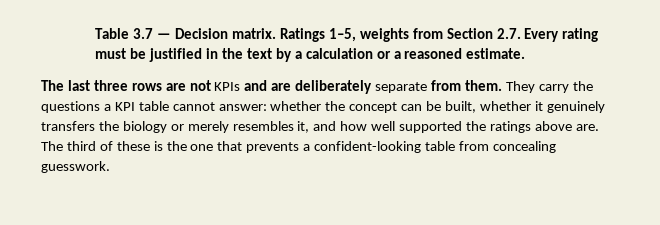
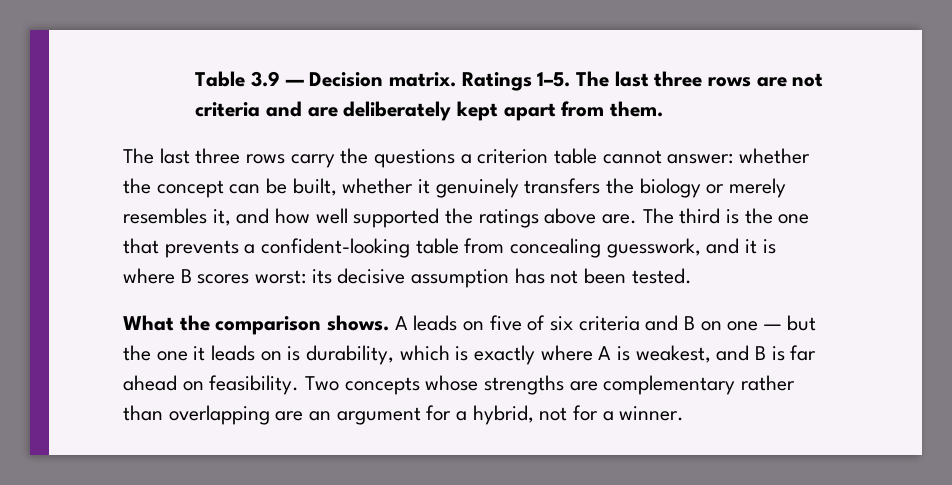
- Table 3.7 — Decision matrix.
+ Table 3.9 — Decision matrix.
- Ratings 1–5, weights from Section 2.7. Every rating must be justified in the text by a calculation or a reasoned estimate.
- The last three rows are not KPIs and are deliberately separate from them. They carry the questions a KPI table cannot answer: whether the concept can be built, whether it genuinely transfers the biology or merely resembles it, and how well supported the ratings above are.
+ Ratings 1–5. The last three rows are not criteria and are deliberately kept apart from them.
+ The last three rows carry the questions a criterion table cannot answer: whether the concept can be built, whether it genuinely transfers the biology or merely resembles it, and how well supported the ratings above are.
- The third of these is the one that prevents a confident-looking table from concealing guesswork.
+ The third is the one that prevents a confident-looking table from concealing guesswork, and it is where B scores worst: its decisive assumption has not been tested.
+ What the comparison shows. A leads on five of six criteria and B on one — but the one it leads on is durability, which is exactly where A is weakest, and B is far ahead on feasibility. Two concepts whose strengths are complementary rather than overlapping are an argument for a hybrid, not for a winner.

